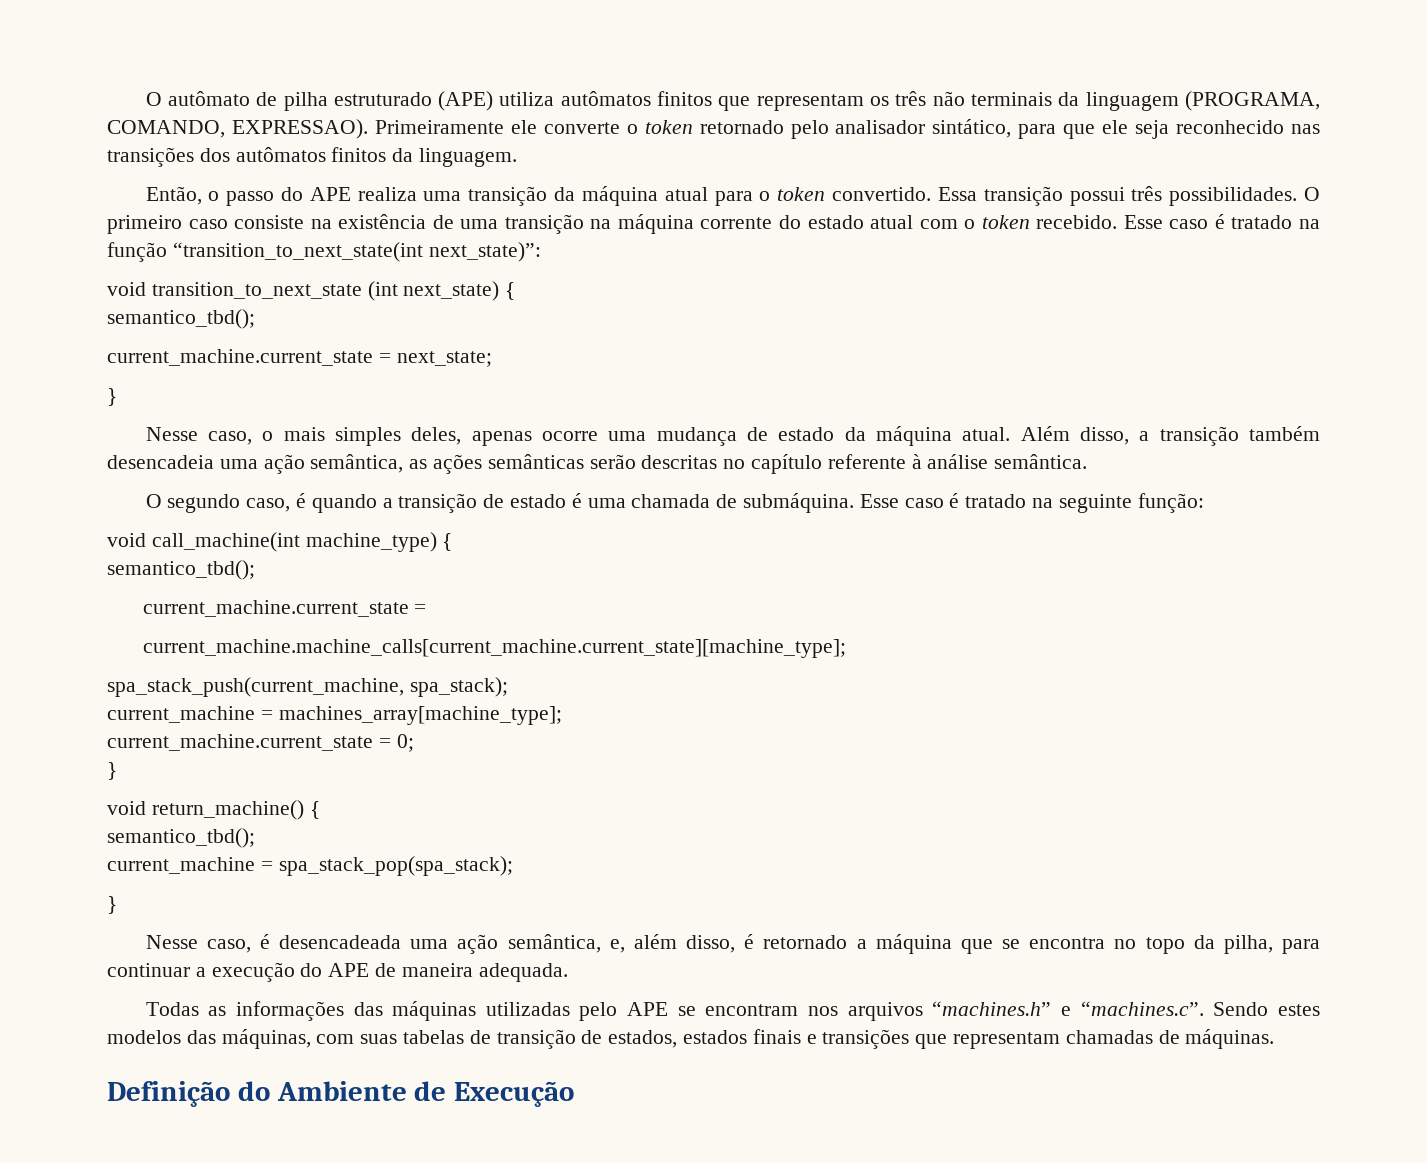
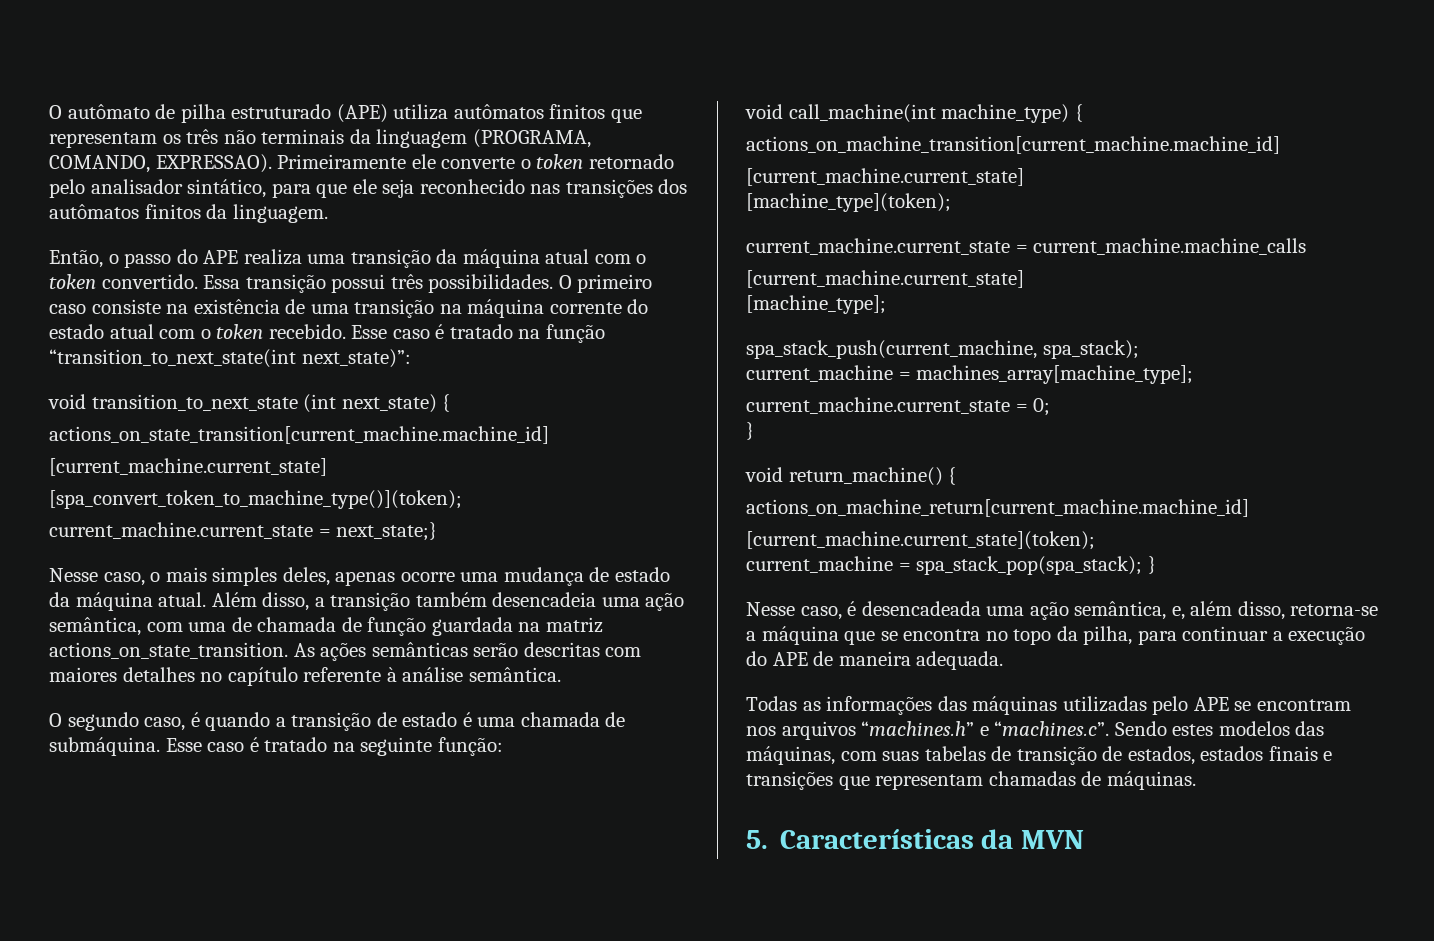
- Então, o passo do APE realiza uma transição da máquina atual para o token convertido.
+ Então, o passo do APE realiza uma transição da máquina atual com o token convertido.
  void transition_to_next_state (int next_state) {
- semantico_tbd();
- current_machine.current_state = next_state;
- }
+ actions_on_state_transition[current_machine.machine_id]
+ [current_machine.current_state]
+ [spa_convert_token_to_machine_type()](token);
+ current_machine.current_state = next_state;}
- Além disso, a transição também desencadeia uma ação semântica, as ações semânticas serão descritas no capítulo referente à análise semântica.
+ Além disso, a transição também desencadeia uma ação semântica, com uma de chamada de função guardada na matriz actions_on_state_transition. As ações semânticas serão descritas com maiores detalhes no capítulo referente à análise semântica.
  void call_machine(int machine_type) {
- semantico_tbd();
- current_machine.current_state =
- current_machine.machine_calls[current_machine.current_state][machine_type];
+ actions_on_machine_transition[current_machine.machine_id]
+ [current_machine.current_state]
+ [machine_type](token);
+ current_machine.current_state = current_machine.machine_calls
+ [current_machine.current_state]
+ [machine_type];
  void return_machine() {
- semantico_tbd();
+ actions_on_machine_return[current_machine.machine_id]
+ [current_machine.current_state](token);
- current_machine = spa_stack_pop(spa_stack);
- }
+ current_machine = spa_stack_pop(spa_stack); }
- Nesse caso, é desencadeada uma ação semântica, e, além disso, é retornado a máquina que se encontra no topo da pilha, para continuar a execução do APE de maneira adequada.
+ Nesse caso, é desencadeada uma ação semântica, e, além disso, retorna-se a máquina que se encontra no topo da pilha, para continuar a execução do APE de maneira adequada.
- Definição do Ambiente de Execução
+ 5. Características da MVN

